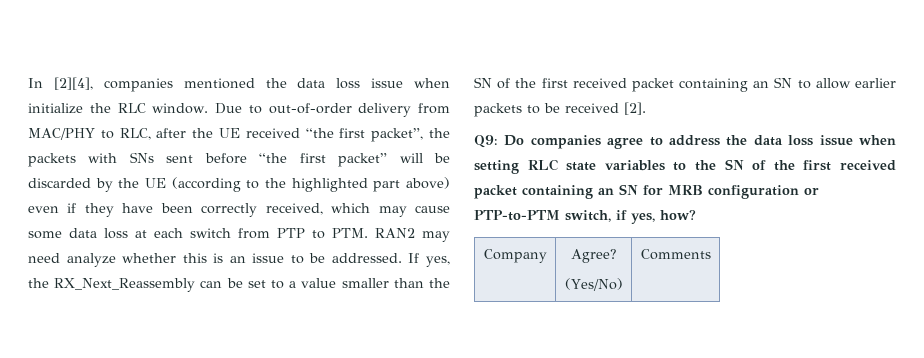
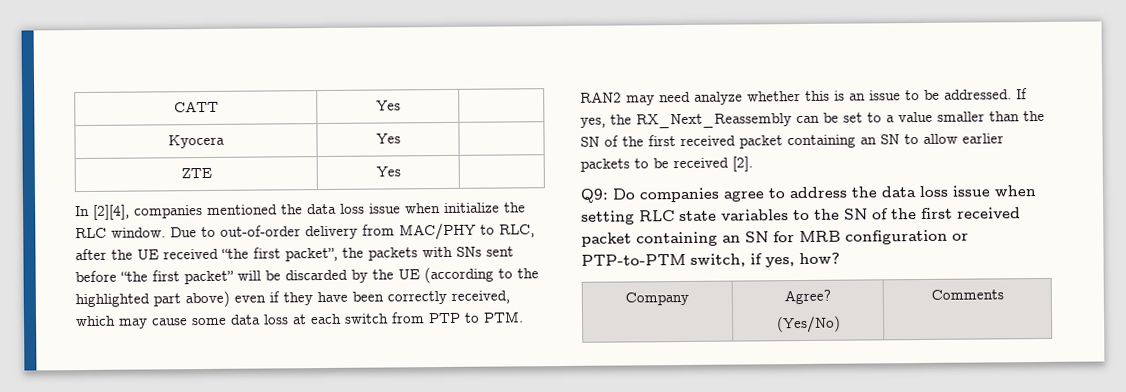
+ CATT | Yes |
+ Kyocera | Yes |
+ ZTE | Yes |

